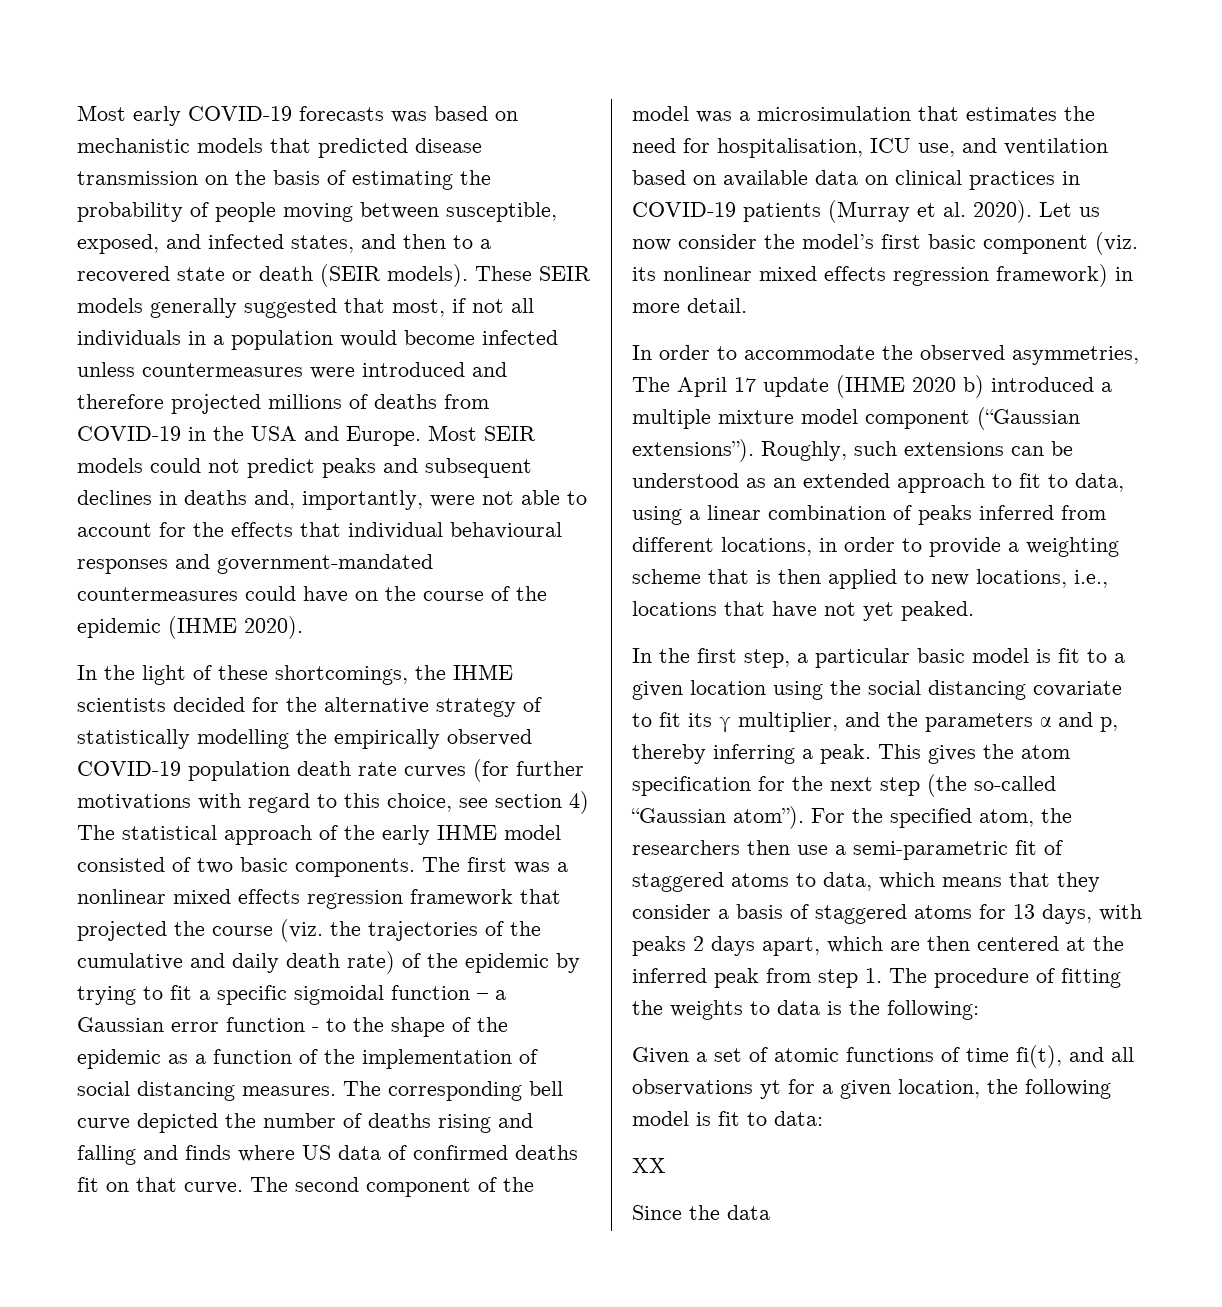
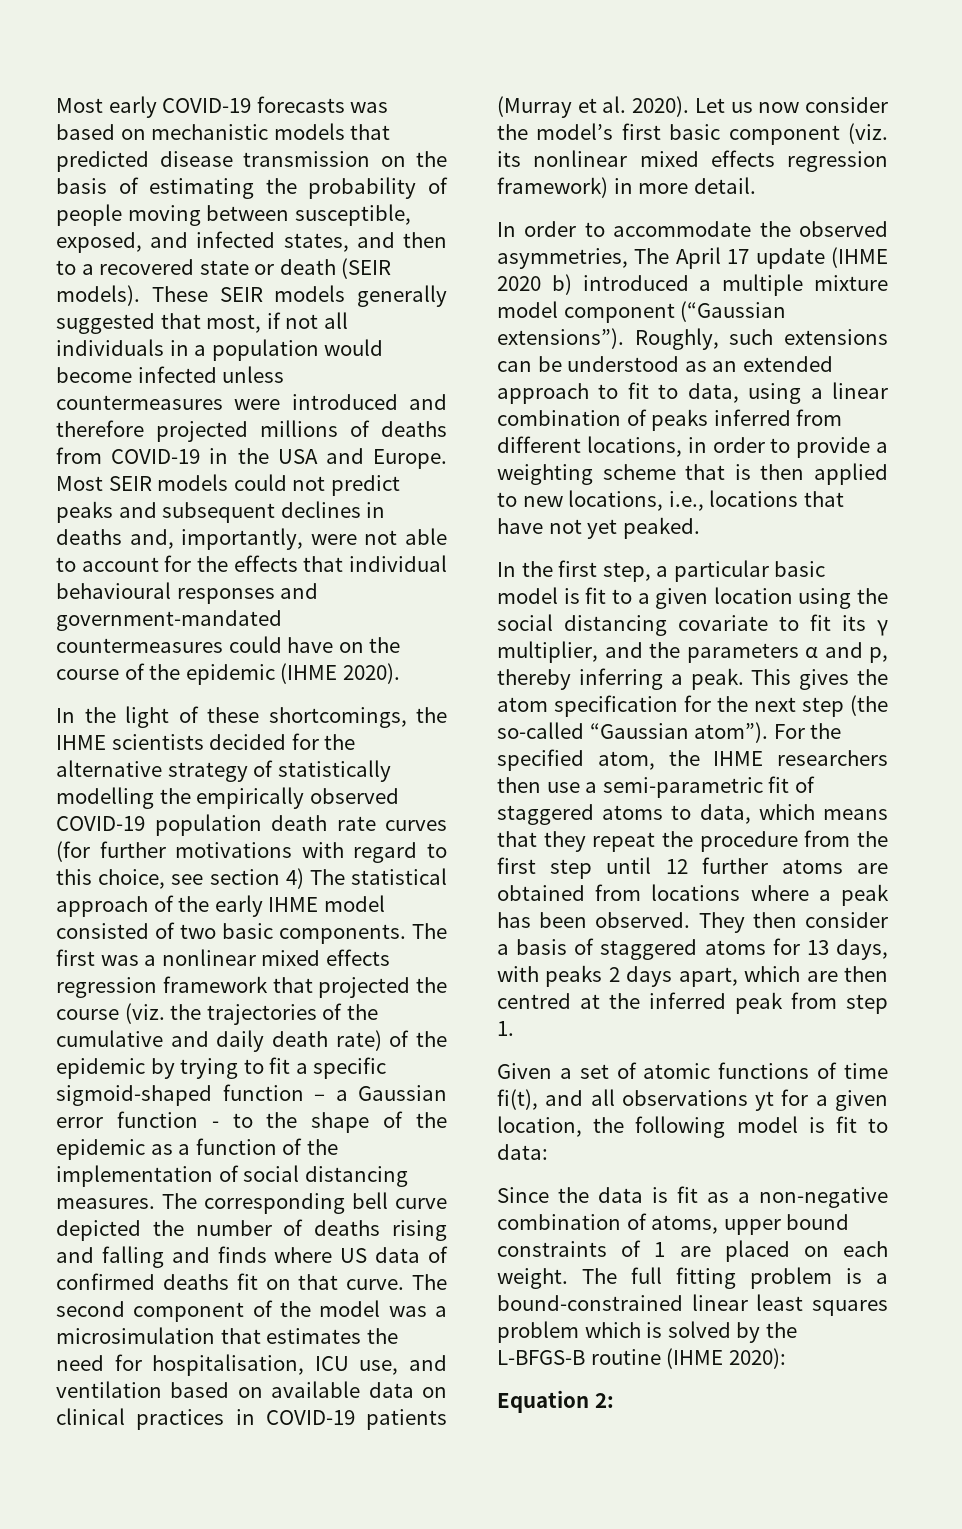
- The first was a nonlinear mixed effects regression framework that projected the course (viz. the trajectories of the cumulative and daily death rate) of the epidemic by trying to fit a specific sigmoidal function – a Gaussian error function - to the shape of the epidemic as a function of the implementation of social distancing measures.
+ The first was a nonlinear mixed effects regression framework that projected the course (viz. the trajectories of the cumulative and daily death rate) of the epidemic by trying to fit a specific sigmoid-shaped function – a Gaussian error function - to the shape of the epidemic as a function of the implementation of social distancing measures.
- For the specified atom, the researchers then use a semi-parametric fit of staggered atoms to data, which means that they consider a basis of staggered atoms for 13 days, with peaks 2 days apart, which are then centered at the inferred peak from step 1. The procedure of fitting the weights to data is the following:
+ For the specified atom, the IHME researchers then use a semi-parametric fit of staggered atoms to data, which means that they repeat the procedure from the first step until 12 further atoms are obtained from locations where a peak has been observed. They then consider a basis of staggered atoms for 13 days, with peaks 2 days apart, which are then centred at the inferred peak from step 1.
- XX
- Since the data
+ Since the data is fit as a non-negative combination of atoms, upper bound constraints of 1 are placed on each weight. The full fitting problem is a bound-constrained linear least squares problem which is solved by the L-BFGS-B routine (IHME 2020):
+ Equation 2:

